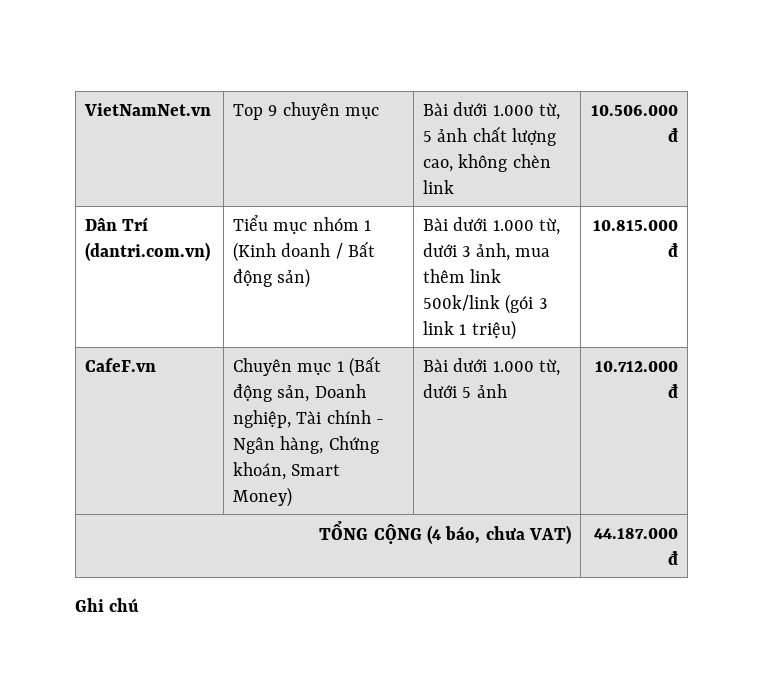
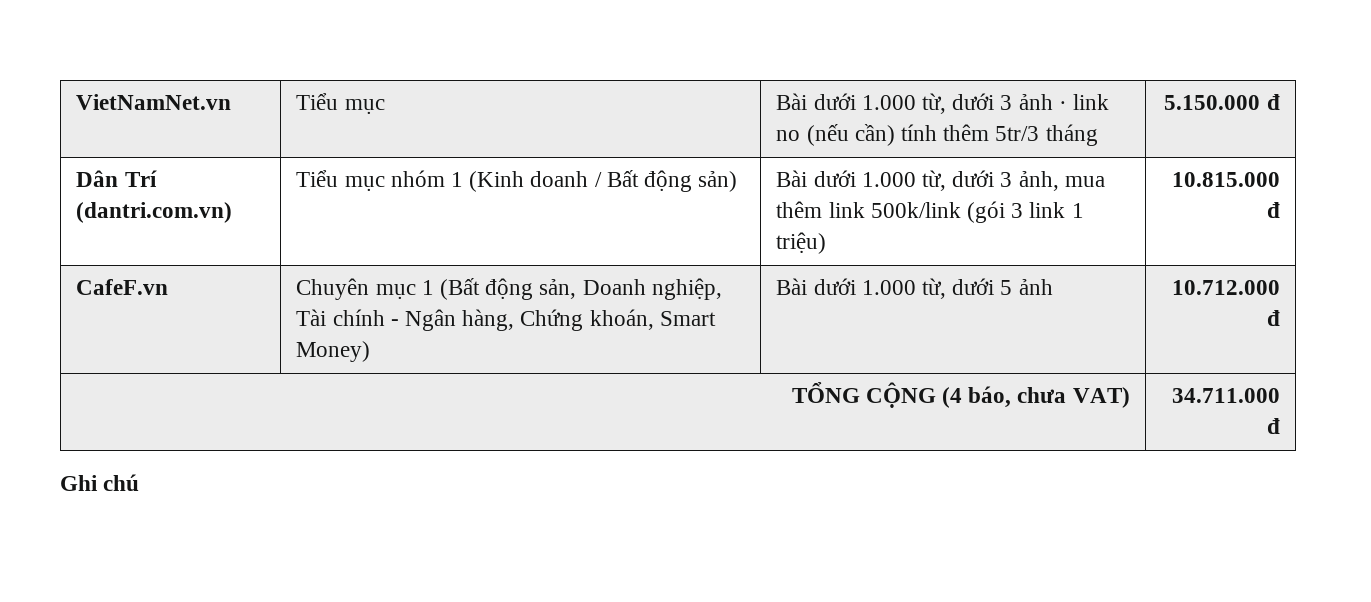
- VietNamNet.vn | Top 9 chuyên mục | Bài dưới 1.000 từ, 5 ảnh chất lượng cao, không chèn link | 10.506.000 đ
+ VietNamNet.vn | Tiểu mục | Bài dưới 1.000 từ, dưới 3 ảnh · link no (nếu cần) tính thêm 5tr/3 tháng | 5.150.000 đ
- TỔNG CỘNG (4 báo, chưa VAT) | 44.187.000 đ
+ TỔNG CỘNG (4 báo, chưa VAT) | 34.711.000 đ

